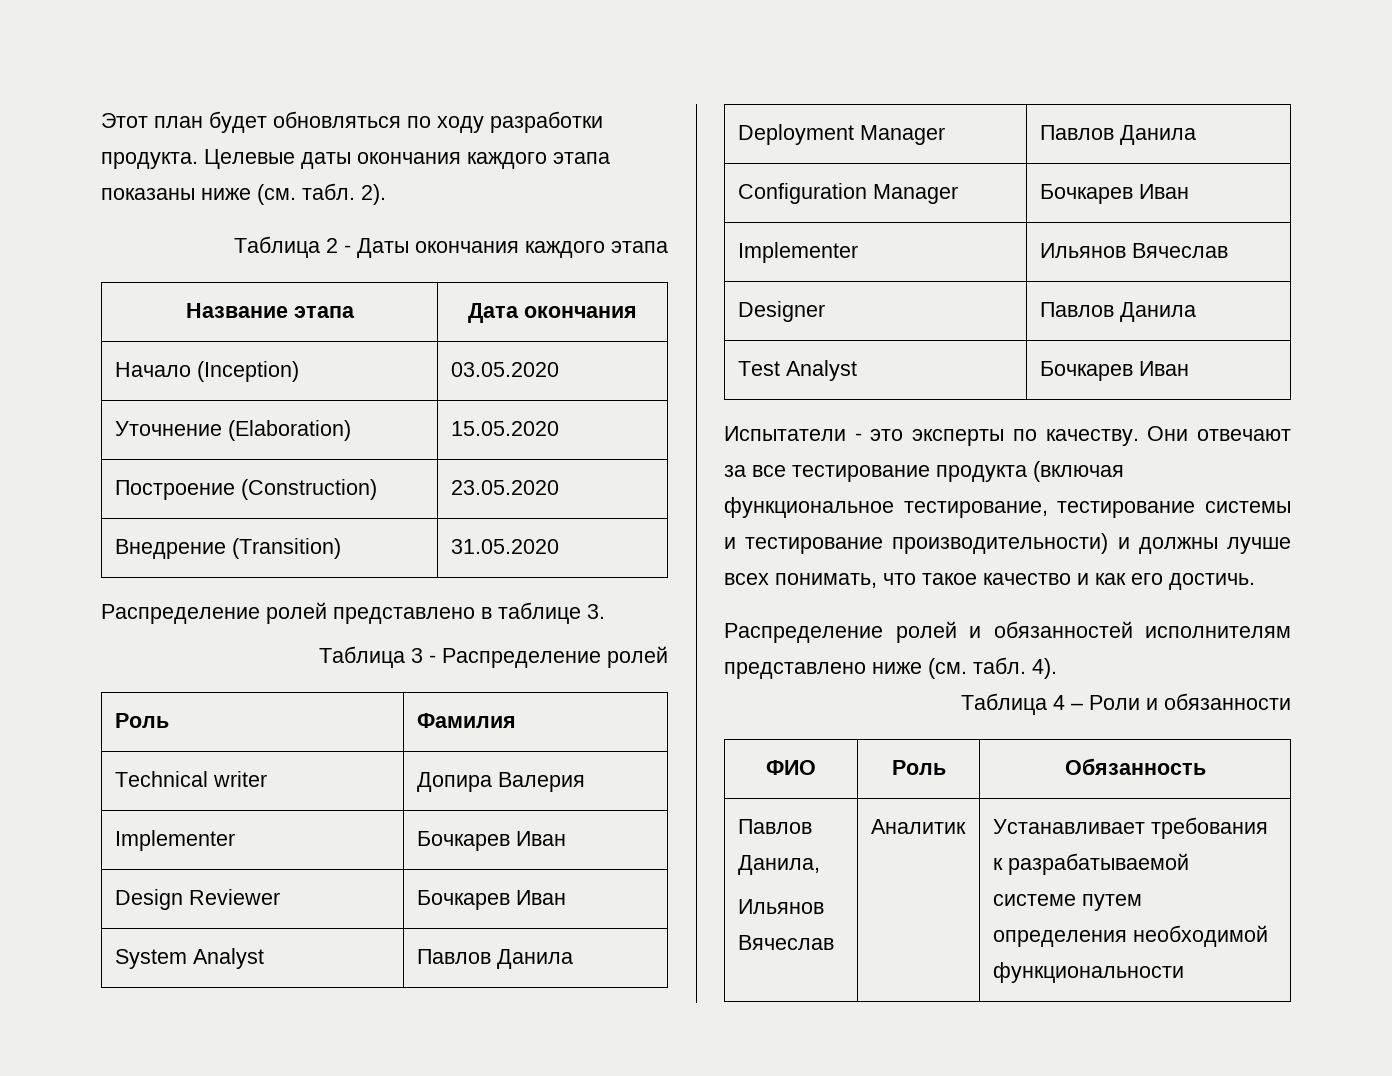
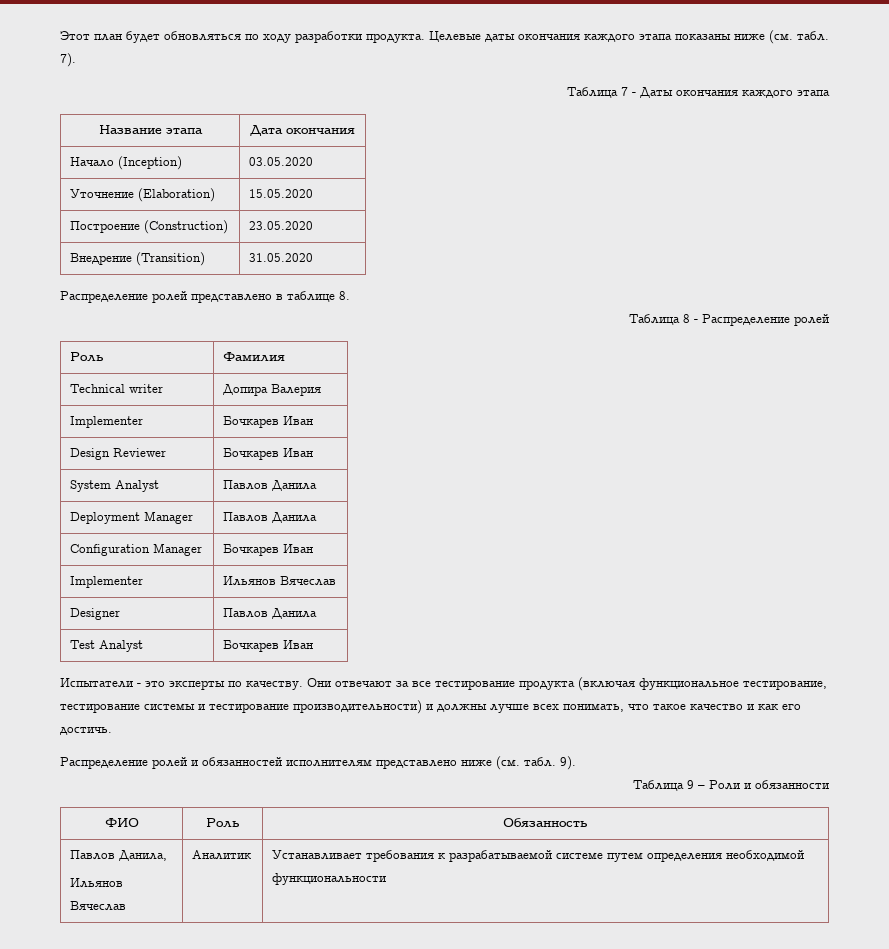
- 2).
- Таблица 2 - Даты окончания каждого этапа
+ 7).
+ Таблица 7 - Даты окончания каждого этапа
- Распределение ролей представлено в таблице 3.
- Таблица 3 - Распределение ролей
+ Распределение ролей представлено в таблице 8.
+ Таблица 8 - Распределение ролей
- 4).
- Таблица 4 – Роли и обязанности
+ 9).
+ Таблица 9 – Роли и обязанности

